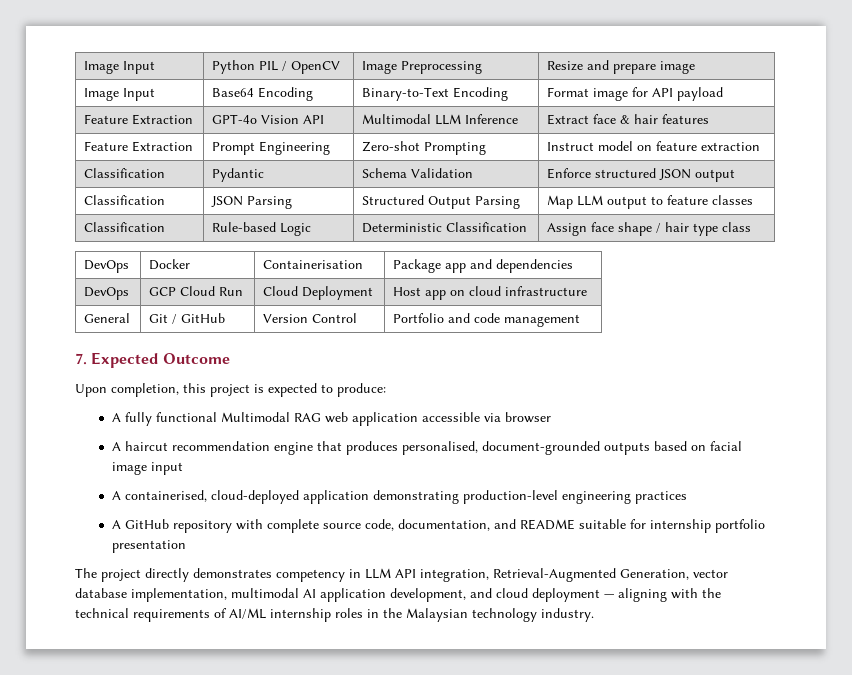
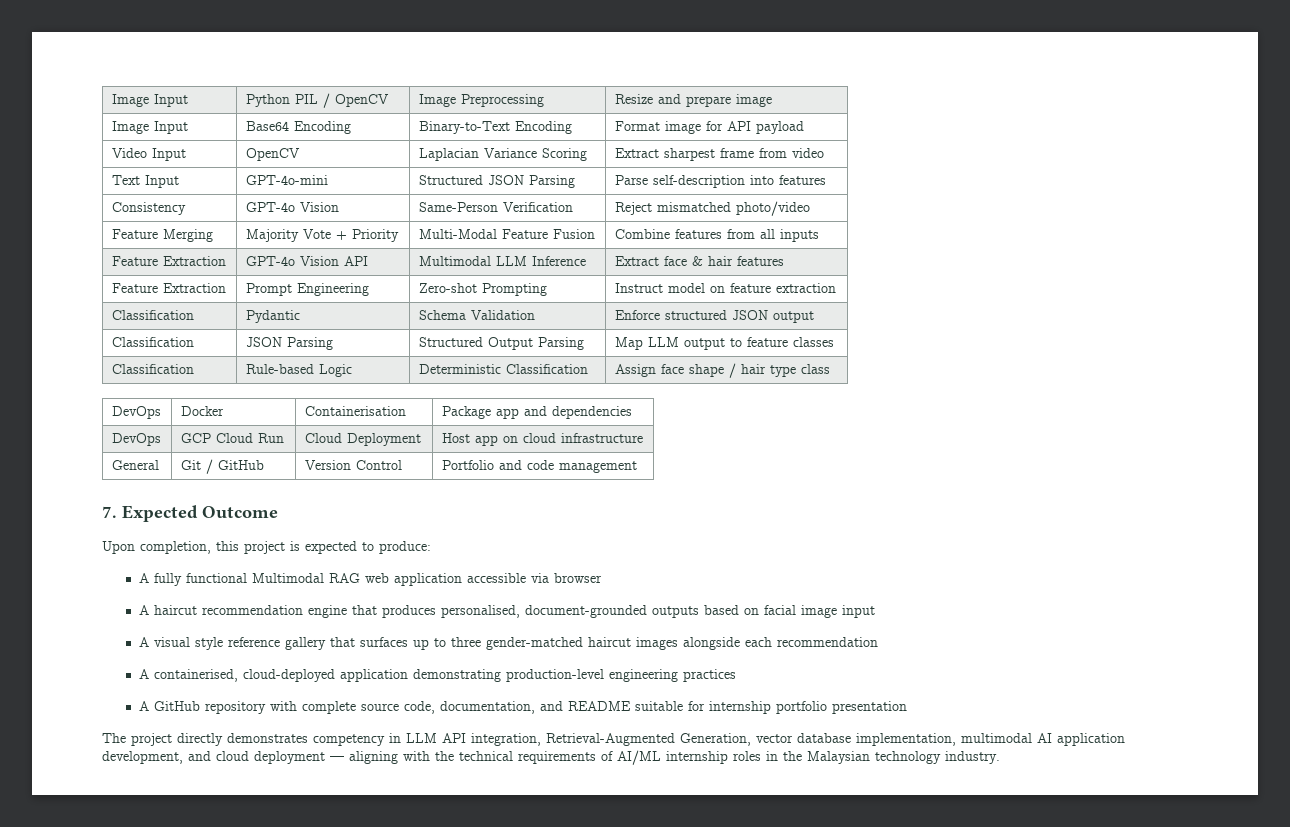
+ Video Input | OpenCV | Laplacian Variance Scoring | Extract sharpest frame from video
+ Text Input | GPT-4o-mini | Structured JSON Parsing | Parse self-description into features
+ Consistency | GPT-4o Vision | Same-Person Verification | Reject mismatched photo/video
+ Feature Merging | Majority Vote + Priority | Multi-Modal Feature Fusion | Combine features from all inputs
+ A visual style reference gallery that surfaces up to three gender-matched haircut images alongside each recommendation

